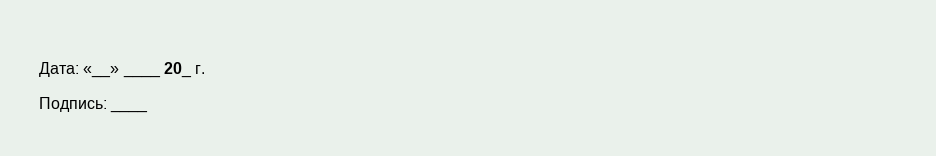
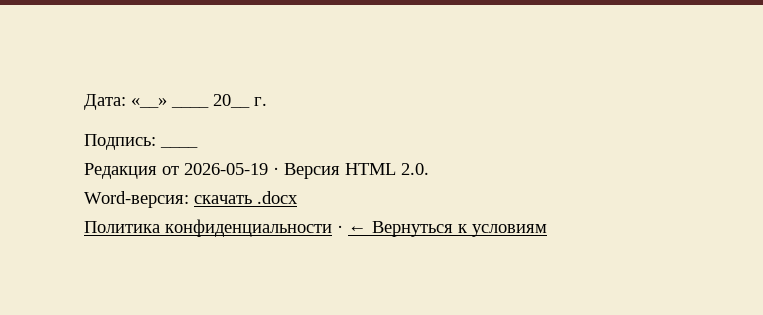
- Дата: «__» ____ 20_ г.
+ Дата: «__» ____ 20__ г.
+ Редакция от 2026-05-19 · Версия HTML 2.0.
+ Word-версия: скачать .docx
+ Политика конфиденциальности · ← Вернуться к условиям

